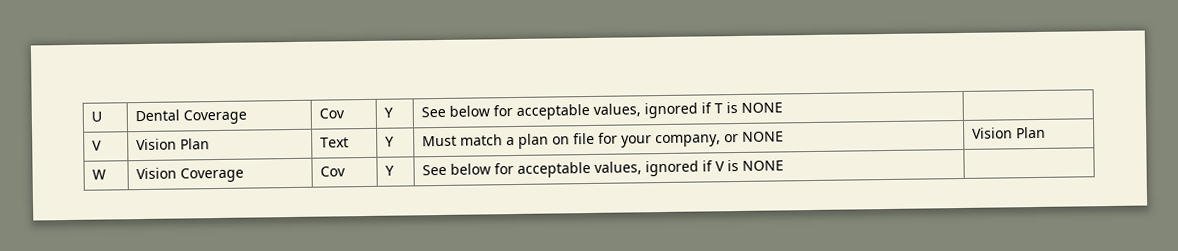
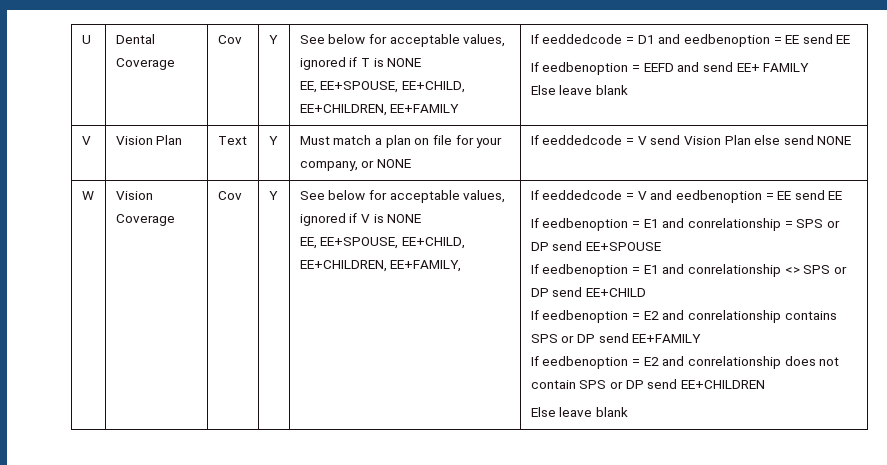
+ EE, EE+SPOUSE, EE+CHILD, EE+CHILDREN, EE+FAMILY | If eeddedcode = D1 and eedbenoption = EE send EE
+ If eedbenoption = EEFD and send EE+ FAMILY
+ Else leave blank
- V | Vision Plan | Text | Y | Must match a plan on file for your company, or NONE | Vision Plan
+ V | Vision Plan | Text | Y | Must match a plan on file for your company, or NONE | If eeddedcode = V send Vision Plan else send NONE
+ EE, EE+SPOUSE, EE+CHILD, EE+CHILDREN, EE+FAMILY, | If eeddedcode = V and eedbenoption = EE send EE
+ If eedbenoption = E1 and conrelationship = SPS or DP send EE+SPOUSE
+ If eedbenoption = E1 and conrelationship <> SPS or DP send EE+CHILD
+ If eedbenoption = E2 and conrelationship contains SPS or DP send EE+FAMILY
+ If eedbenoption = E2 and conrelationship does not contain SPS or DP send EE+CHILDREN
+ Else leave blank

